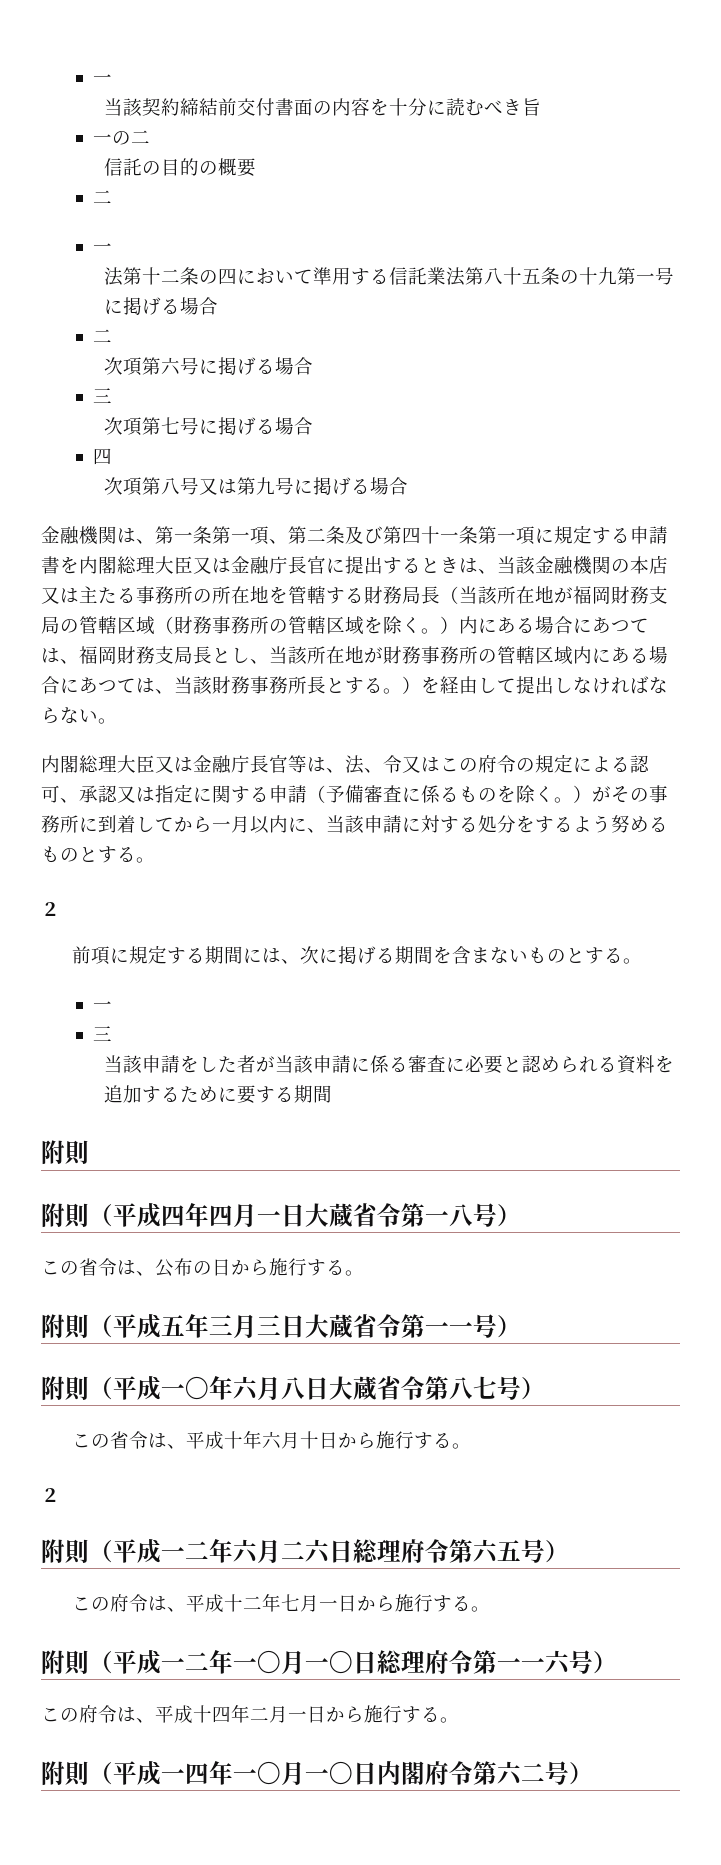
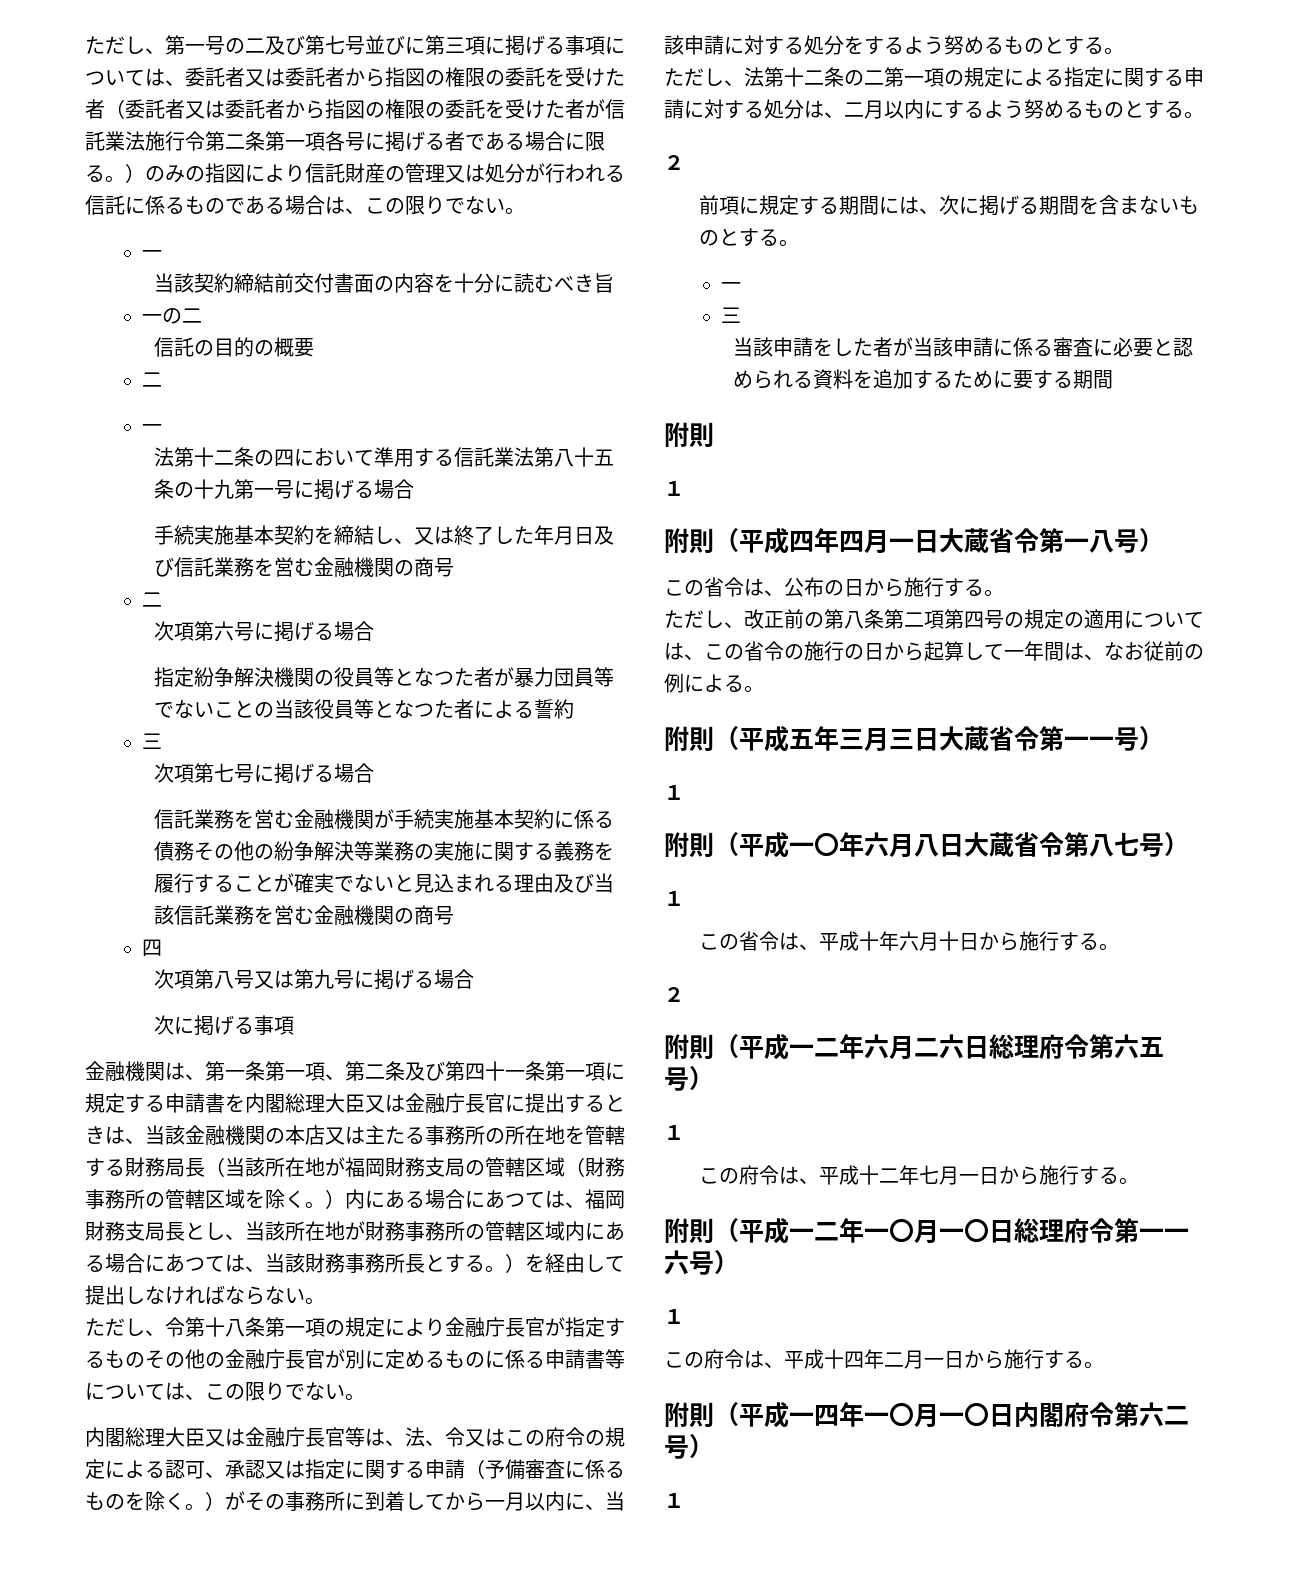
+ ただし、第一号の二及び第七号並びに第三項に掲げる事項については、委託者又は委託者から指図の権限の委託を受けた者（委託者又は委託者から指図の権限の委託を受けた者が信託業法施行令第二条第一項各号に掲げる者である場合に限る。）のみの指図により信託財産の管理又は処分が行われる信託に係るものである場合は、この限りでない。
+ 手続実施基本契約を締結し、又は終了した年月日及び信託業務を営む金融機関の商号
+ 指定紛争解決機関の役員等となつた者が暴力団員等でないことの当該役員等となつた者による誓約
+ 信託業務を営む金融機関が手続実施基本契約に係る債務その他の紛争解決等業務の実施に関する義務を履行することが確実でないと見込まれる理由及び当該信託業務を営む金融機関の商号
+ 次に掲げる事項
+ ただし、令第十八条第一項の規定により金融庁長官が指定するものその他の金融庁長官が別に定めるものに係る申請書等については、この限りでない。
+ ただし、法第十二条の二第一項の規定による指定に関する申請に対する処分は、二月以内にするよう努めるものとする。
  当該申請をした者が当該申請に係る審査に必要と認められる資料を追加するために要する期間
  附則
+ １
+ ただし、改正前の第八条第二項第四号の規定の適用については、この省令の施行の日から起算して一年間は、なお従前の例による。
  附則（平成五年三月三日大蔵省令第一一号）
+ １
  附則（平成一〇年六月八日大蔵省令第八七号）
+ １
  附則（平成一二年六月二六日総理府令第六五号）
+ １
  附則（平成一二年一〇月一〇日総理府令第一一六号）
+ １
  附則（平成一四年一〇月一〇日内閣府令第六二号）
+ １

